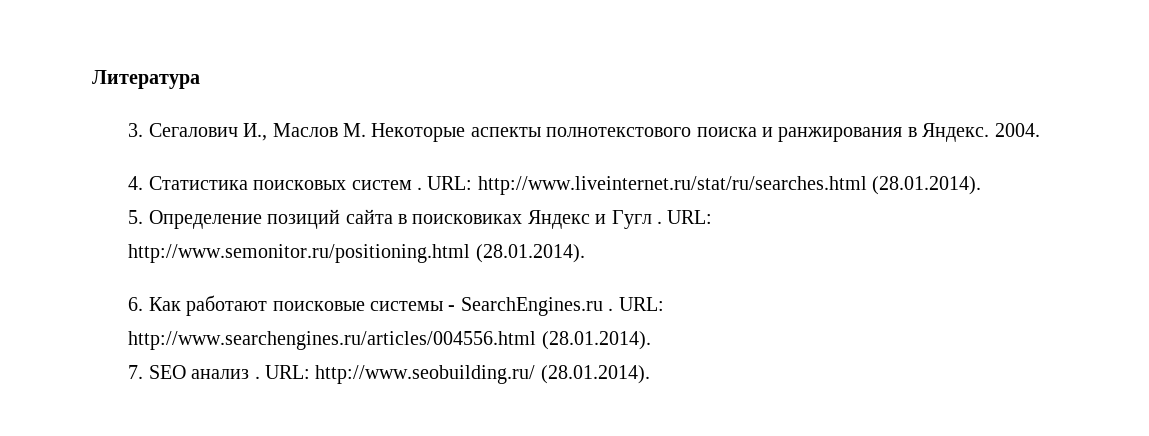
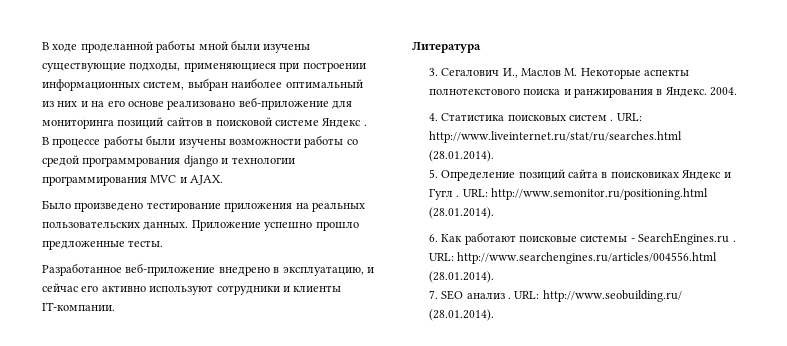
+ В ходе проделанной работы мной были изучены существующие подходы, применяющиеся при построении информационных систем, выбран наиболее оптимальный из них и на его основе реализовано веб-приложение для мониторинга позиций сайтов в поисковой системе Яндекс . В процессе работы были изучены возможности работы со средой программрования django и технологии программирования MVC и AJAX.
+ Было произведено тестирование приложения на реальных пользовательских данных. Приложение успешно прошло предложенные тесты.
+ Разработанное веб-приложение внедрено в эксплуатацию, и сейчас его активно используют сотрудники и клиенты IT-компании.

